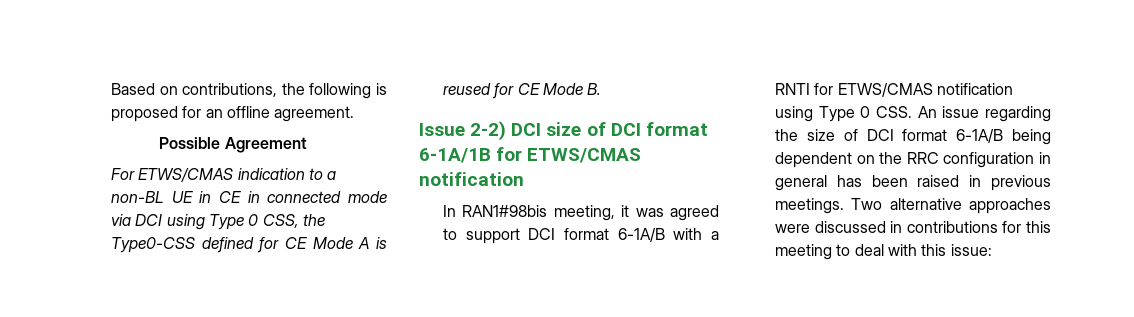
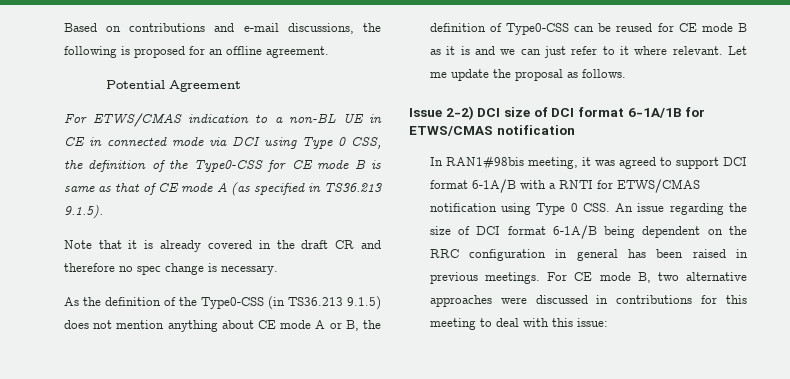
- Based on contributions, the following is proposed for an offline agreement.
+ Based on contributions and e-mail discussions, the following is proposed for an offline agreement.
- Possible Agreement
+ Potential Agreement
- For ETWS/CMAS indication to a non-BL UE in CE in connected mode via DCI using Type 0 CSS, the Type0-CSS defined for CE Mode A is reused for CE Mode B.
+ For ETWS/CMAS indication to a non-BL UE in CE in connected mode via DCI using Type 0 CSS, the definition of the Type0-CSS for CE mode B is same as that of CE mode A (as specified in TS36.213 9.1.5).
+ Note that it is already covered in the draft CR and therefore no spec change is necessary.
+ As the definition of the Type0-CSS (in TS36.213 9.1.5) does not mention anything about CE mode A or B, the definition of Type0-CSS can be reused for CE mode B as it is and we can just refer to it where relevant. Let me update the proposal as follows.
- Two alternative approaches were discussed in contributions for this meeting to deal with this issue:
+ For CE mode B, two alternative approaches were discussed in contributions for this meeting to deal with this issue:

